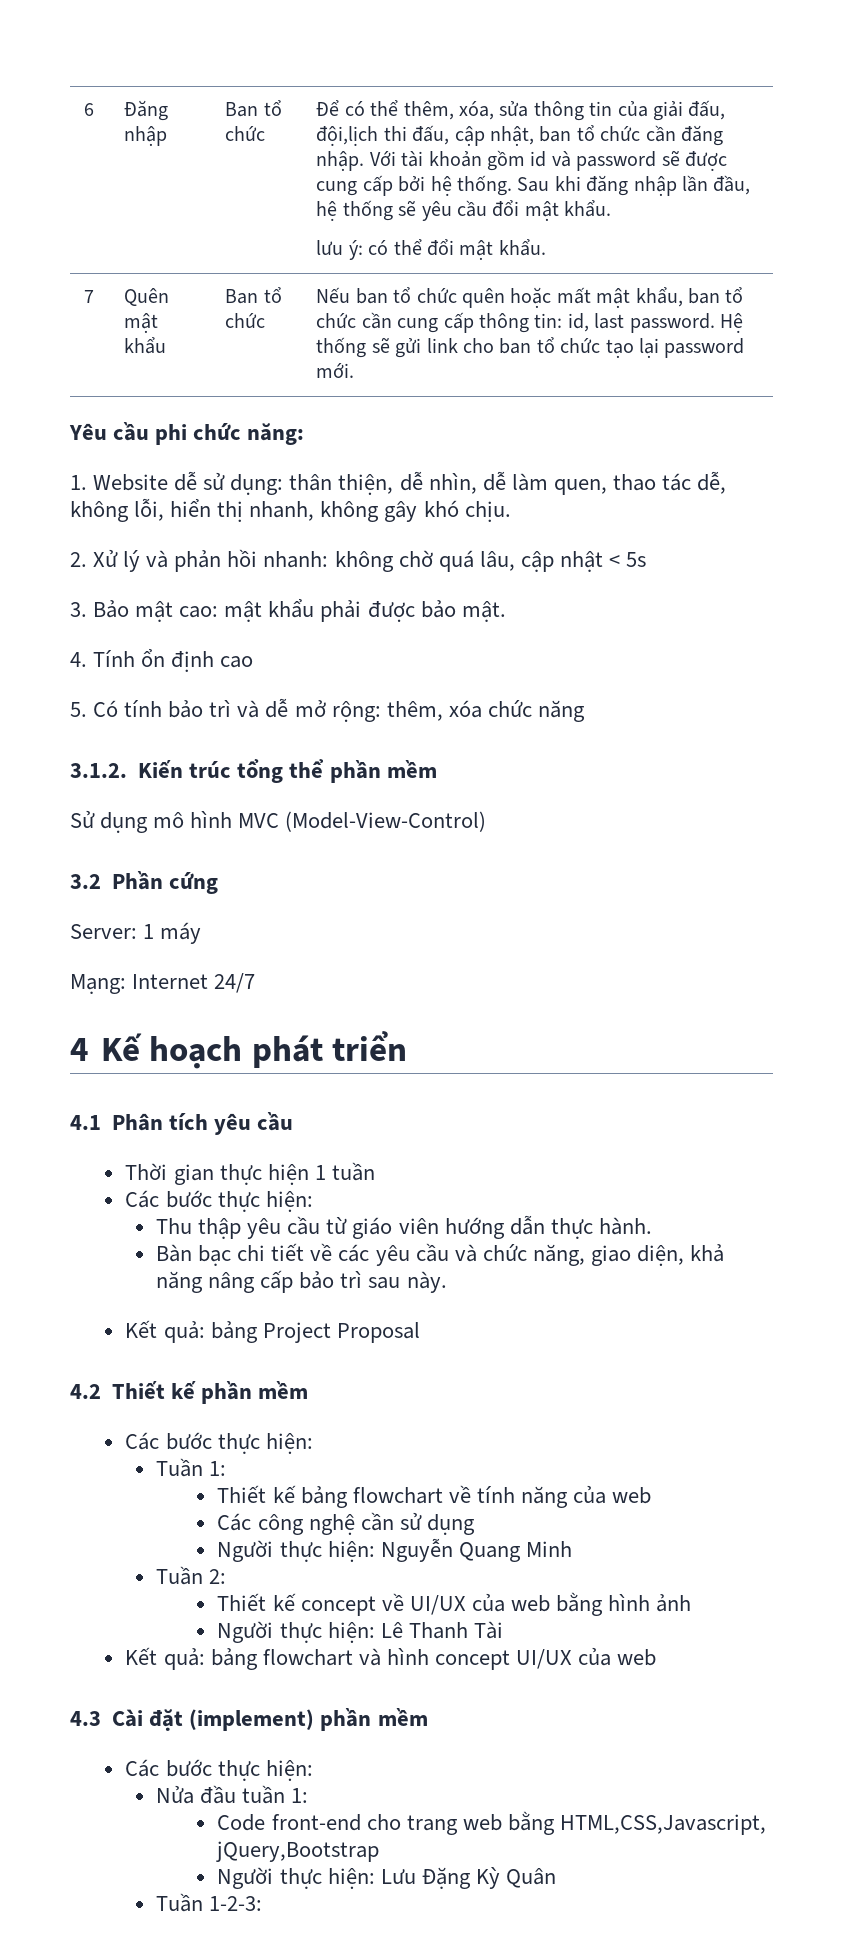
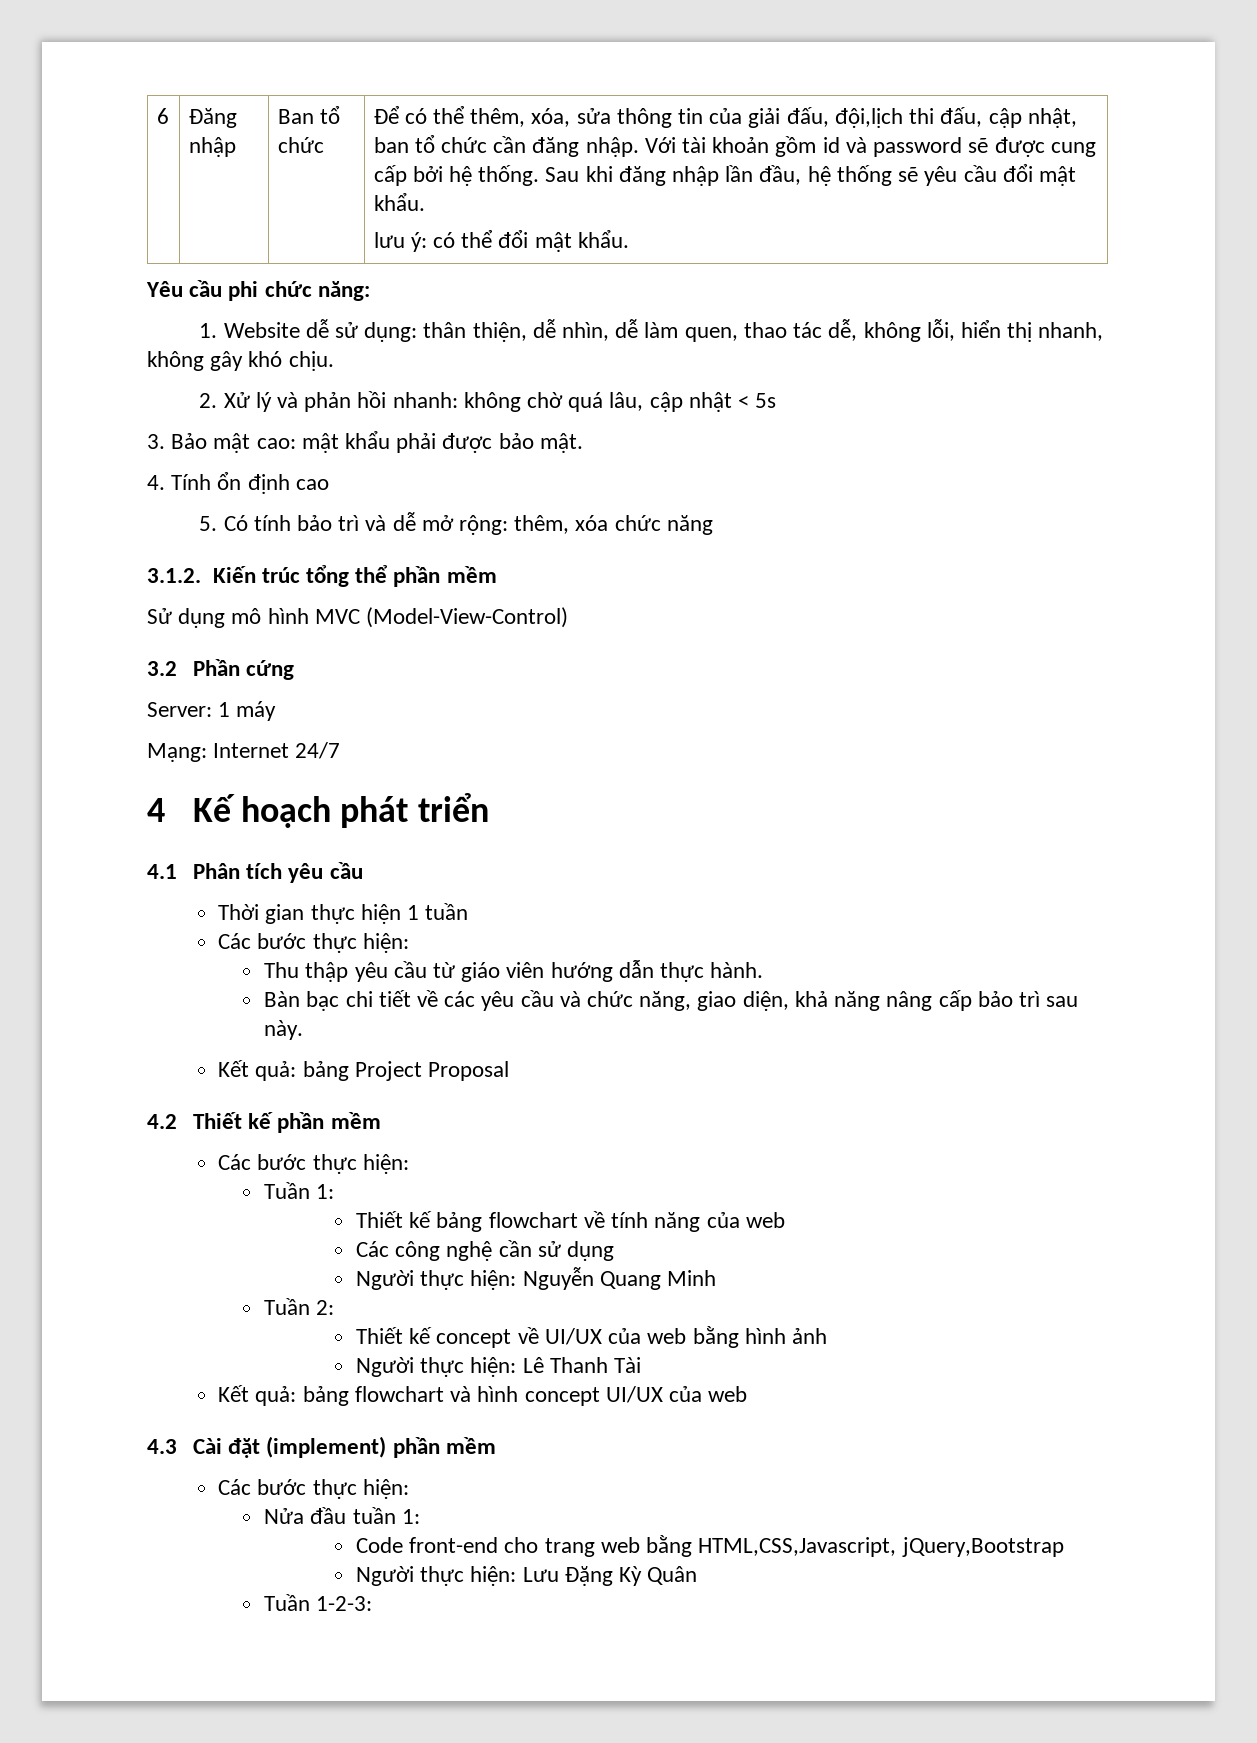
- 7 | Quên mật khẩu | Ban tổ chức | Nếu ban tổ chức quên hoặc mất mật khẩu, ban tổ chức cần cung cấp thông tin: id, last password. Hệ thống sẽ gửi link cho ban tổ chức tạo lại password mới.

